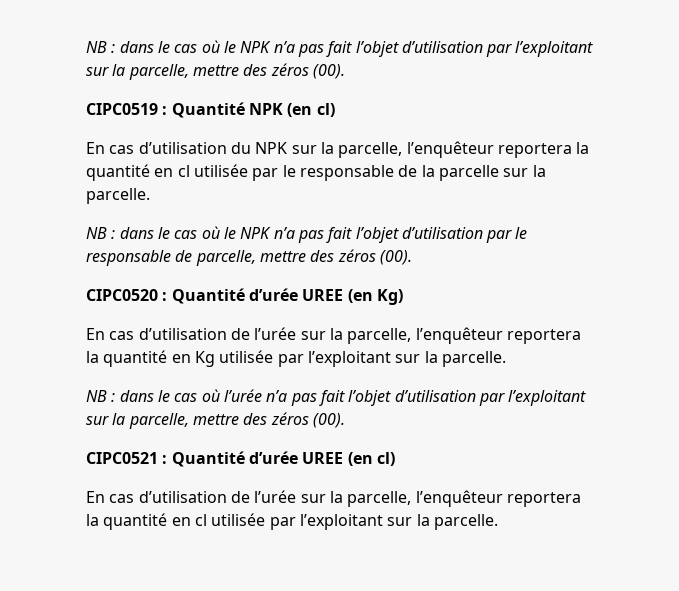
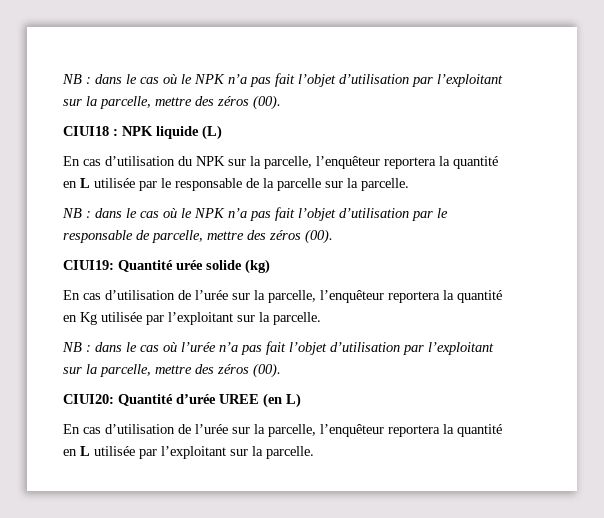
- CIPC0519 : Quantité NPK (en cl)
+ CIUI18 : NPK liquide (L)
- En cas d’utilisation du NPK sur la parcelle, l’enquêteur reportera la quantité en cl utilisée par le responsable de la parcelle sur la parcelle.
+ En cas d’utilisation du NPK sur la parcelle, l’enquêteur reportera la quantité en L utilisée par le responsable de la parcelle sur la parcelle.
- CIPC0520 : Quantité d’urée UREE (en Kg)
+ CIUI19: Quantité urée solide (kg)
- CIPC0521 : Quantité d’urée UREE (en cl)
+ CIUI20: Quantité d’urée UREE (en L)
- En cas d’utilisation de l’urée sur la parcelle, l’enquêteur reportera la quantité en cl utilisée par l’exploitant sur la parcelle.
+ En cas d’utilisation de l’urée sur la parcelle, l’enquêteur reportera la quantité en L utilisée par l’exploitant sur la parcelle.

